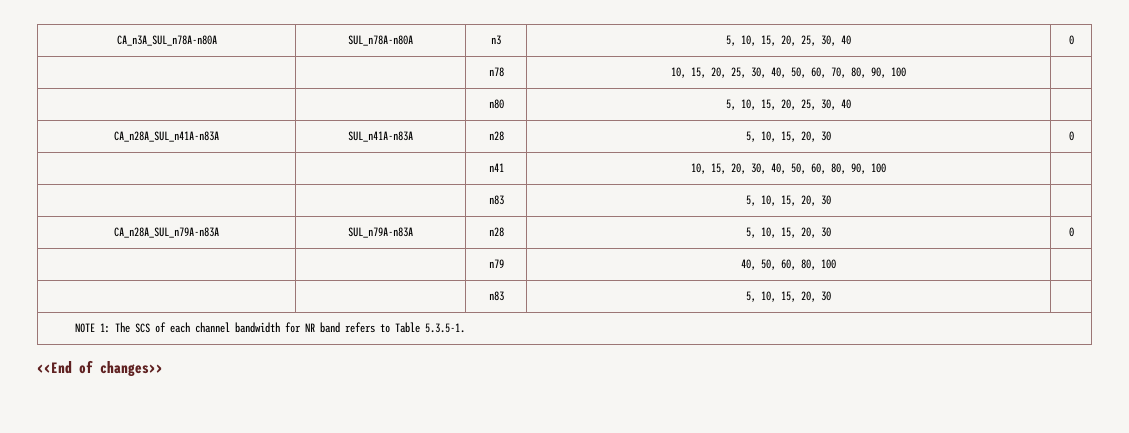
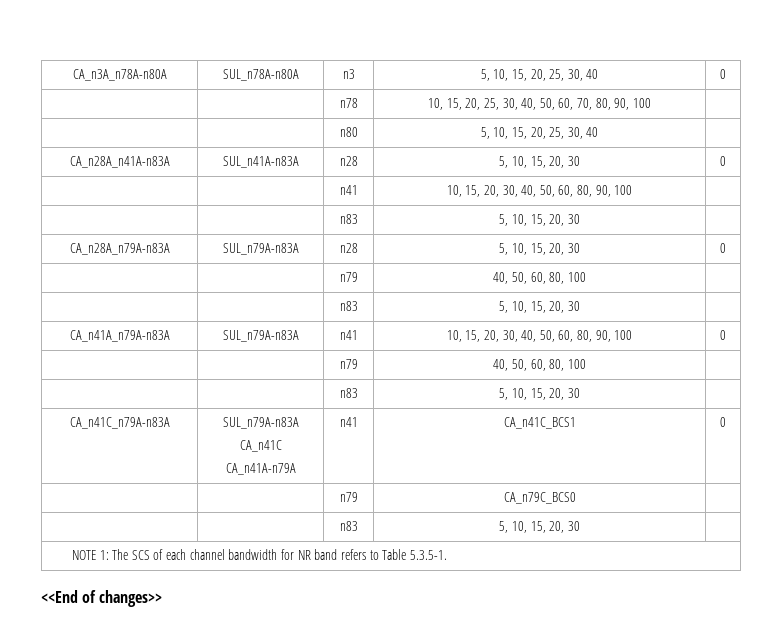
- CA_n3A_SUL_n78A-n80A | SUL_n78A-n80A | n3 | 5, 10, 15, 20, 25, 30, 40 | 0
+ CA_n3A_n78A-n80A | SUL_n78A-n80A | n3 | 5, 10, 15, 20, 25, 30, 40 | 0
- CA_n28A_SUL_n41A-n83A | SUL_n41A-n83A | n28 | 5, 10, 15, 20, 30 | 0
+ CA_n28A_n41A-n83A | SUL_n41A-n83A | n28 | 5, 10, 15, 20, 30 | 0
- CA_n28A_SUL_n79A-n83A | SUL_n79A-n83A | n28 | 5, 10, 15, 20, 30 | 0
+ CA_n28A_n79A-n83A | SUL_n79A-n83A | n28 | 5, 10, 15, 20, 30 | 0
+ CA_n41A_n79A-n83A | SUL_n79A-n83A | n41 | 10, 15, 20, 30, 40, 50, 60, 80, 90, 100 | 0
+ | | n79 | 40, 50, 60, 80, 100 |
+ | | n83 | 5, 10, 15, 20, 30 |
+ CA_n41C_n79A-n83A | SUL_n79A-n83A
+ CA_n41C
+ CA_n41A-n79A | n41 | CA_n41C_BCS1 | 0
+ | | n79 | CA_n79C_BCS0 |
+ | | n83 | 5, 10, 15, 20, 30 |

